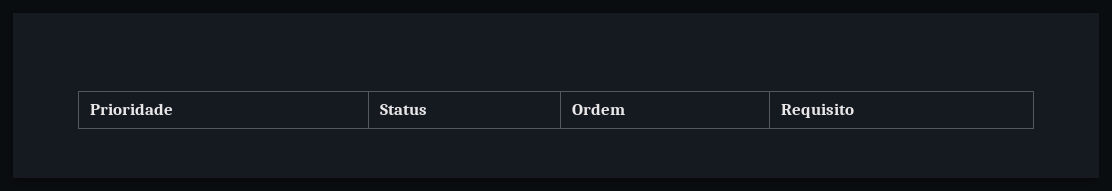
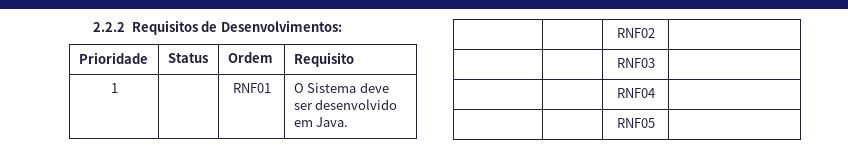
+ 2.2.2 Requisitos de Desenvolvimentos:
+ 1 | | RNF01 | O Sistema deve ser desenvolvido em Java.
+ | | RNF02 |
+ | | RNF03 |
+ | | RNF04 |
+ | | RNF05 |

